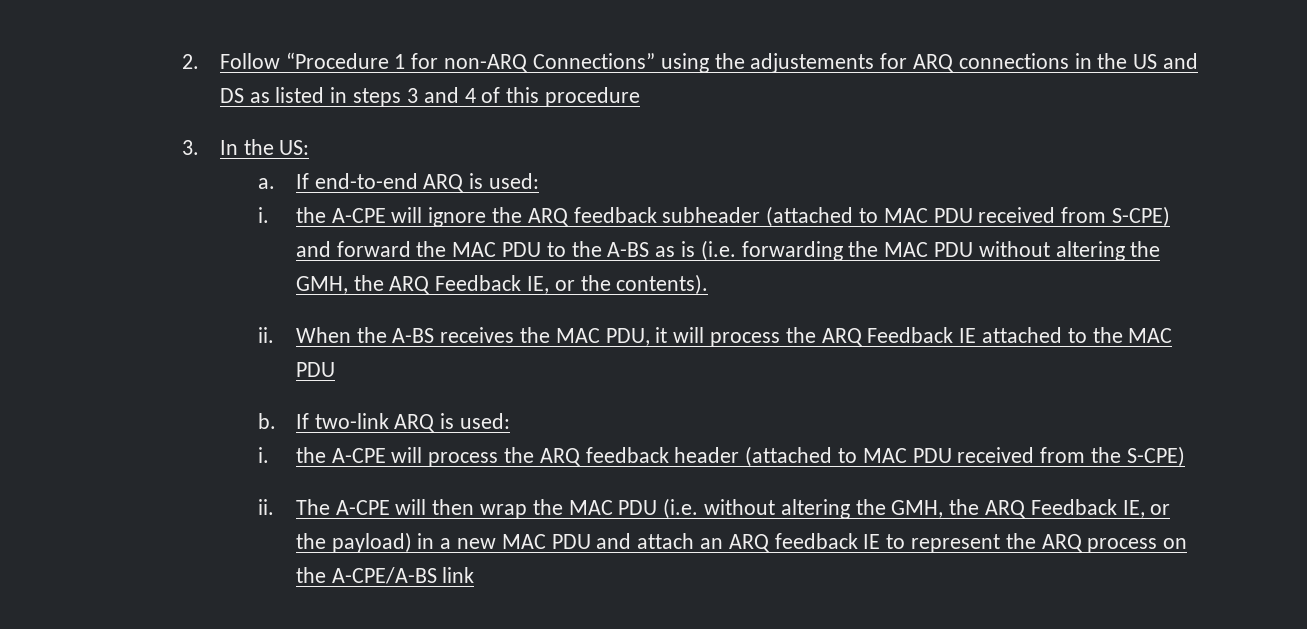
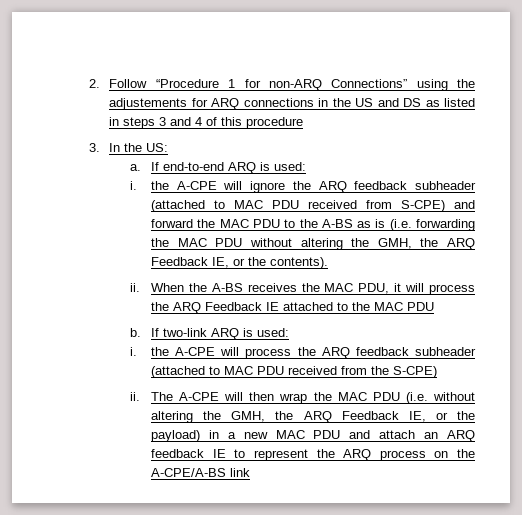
- i. the A-CPE will process the ARQ feedback header (attached to MAC PDU received from the S-CPE)
+ i. the A-CPE will process the ARQ feedback subheader (attached to MAC PDU received from the S-CPE)

